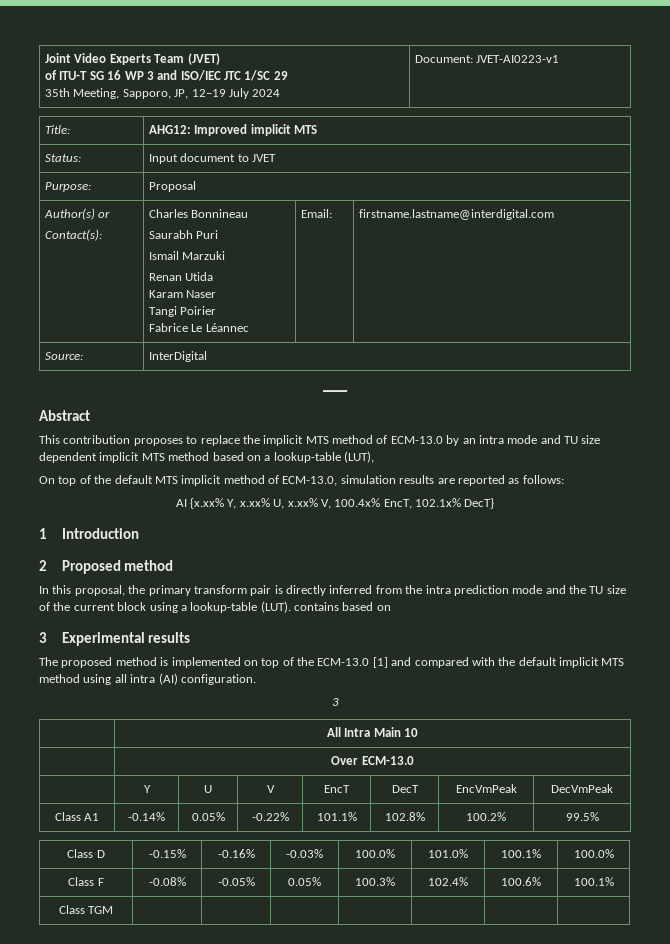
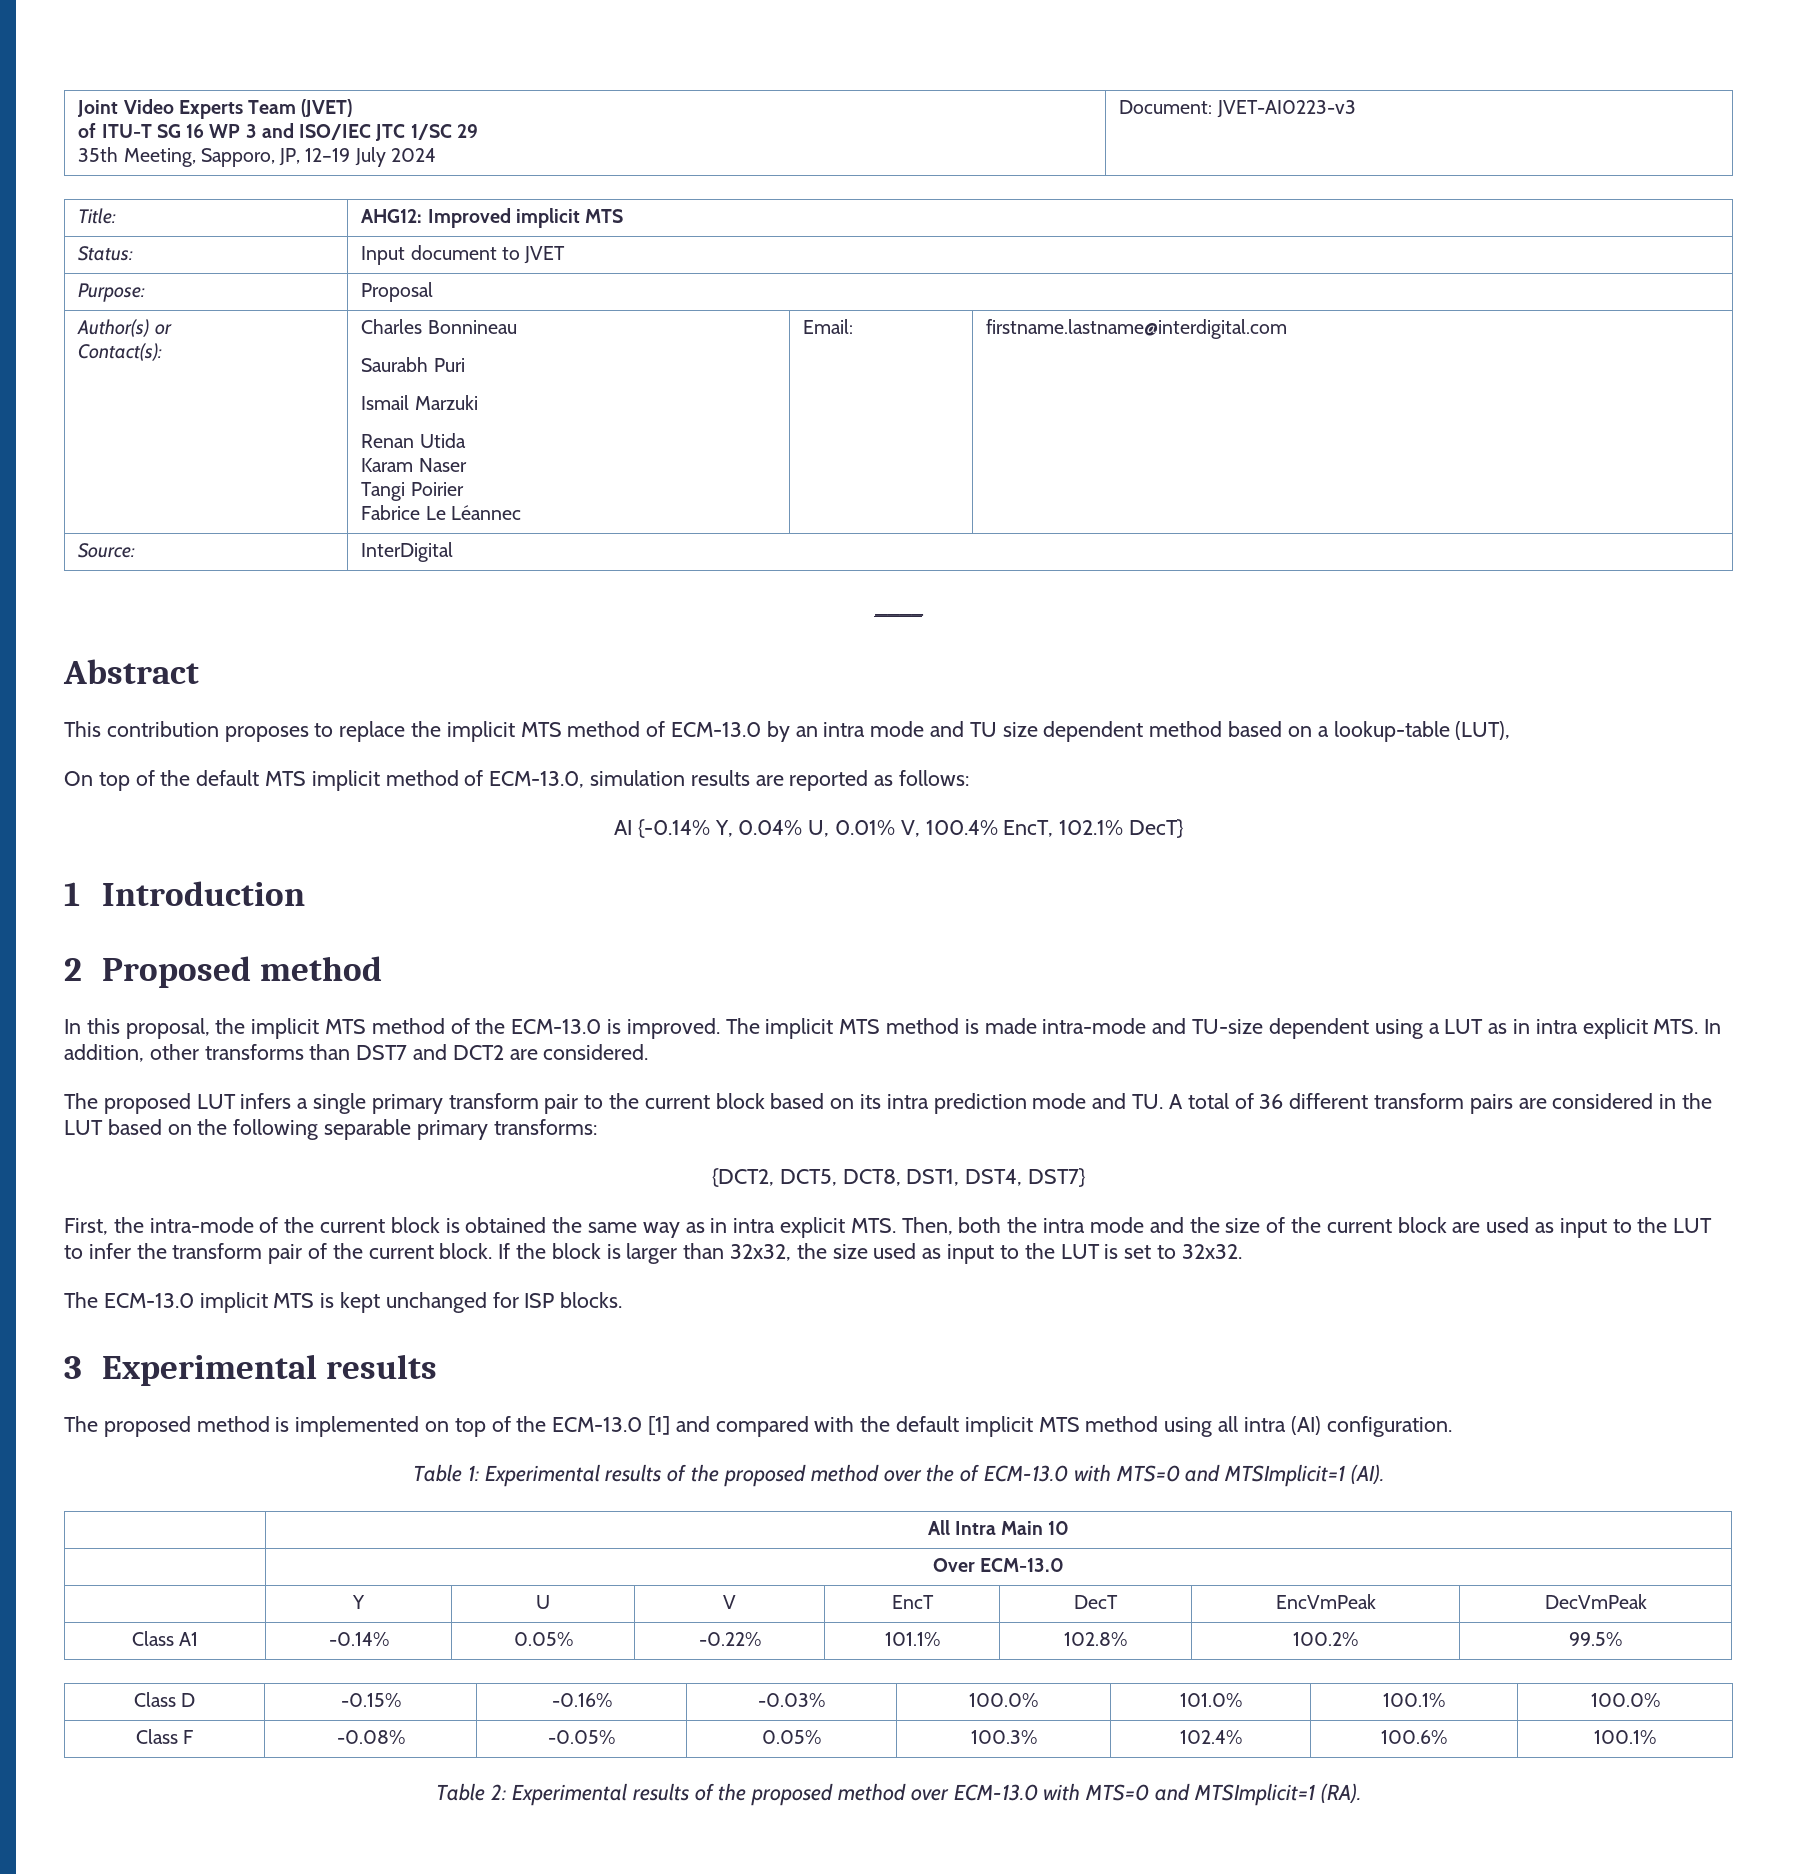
  Joint Video Experts Team (JVET)
  of ITU-T SG 16 WP 3 and ISO/IEC JTC 1/SC 29
- 35th Meeting, Sapporo, JP, 12–19 July 2024 | Document: JVET-AI0223-v1
+ 35th Meeting, Sapporo, JP, 12–19 July 2024 | Document: JVET-AI0223-v3
- This contribution proposes to replace the implicit MTS method of ECM-13.0 by an intra mode and TU size dependent implicit MTS method based on a lookup-table (LUT),
+ This contribution proposes to replace the implicit MTS method of ECM-13.0 by an intra mode and TU size dependent method based on a lookup-table (LUT),
- AI {x.xx% Y, x.xx% U, x.xx% V, 100.4x% EncT, 102.1x% DecT}
+ AI {-0.14% Y, 0.04% U, 0.01% V, 100.4% EncT, 102.1% DecT}
- In this proposal, the primary transform pair is directly inferred from the intra prediction mode and the TU size of the current block using a lookup-table (LUT). contains based on
+ In this proposal, the implicit MTS method of the ECM-13.0 is improved. The implicit MTS method is made intra-mode and TU-size dependent using a LUT as in intra explicit MTS. In addition, other transforms than DST7 and DCT2 are considered.
+ The proposed LUT infers a single primary transform pair to the current block based on its intra prediction mode and TU. A total of 36 different transform pairs are considered in the LUT based on the following separable primary transforms:
+ {DCT2, DCT5, DCT8, DST1, DST4, DST7}
+ First, the intra-mode of the current block is obtained the same way as in intra explicit MTS. Then, both the intra mode and the size of the current block are used as input to the LUT to infer the transform pair of the current block. If the block is larger than 32x32, the size used as input to the LUT is set to 32x32.
+ The ECM-13.0 implicit MTS is kept unchanged for ISP blocks.
  The proposed method is implemented on top of the ECM-13.0 [1] and compared with the default implicit MTS method using all intra (AI) configuration.
- 3
+ Table 1: Experimental results of the proposed method over the of ECM-13.0 with MTS=0 and MTSImplicit=1 (AI).
- Class TGM | | | | | | |
+ Table 2: Experimental results of the proposed method over ECM-13.0 with MTS=0 and MTSImplicit=1 (RA).

